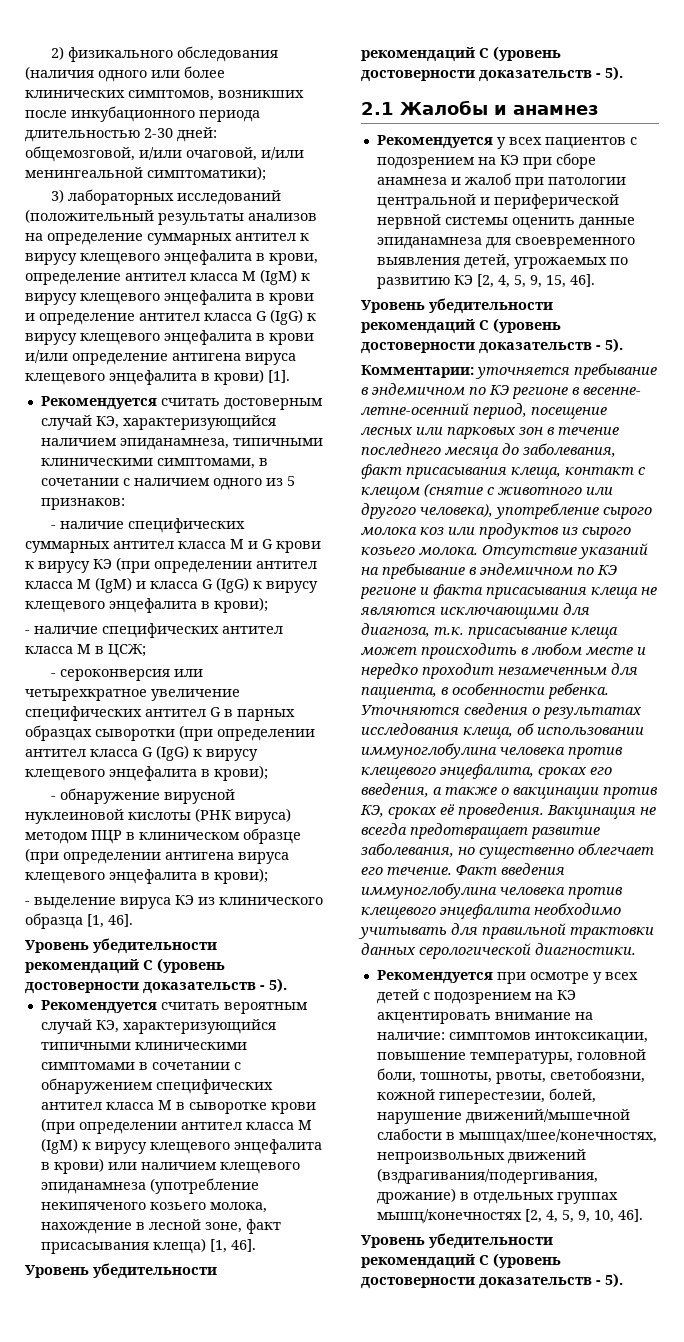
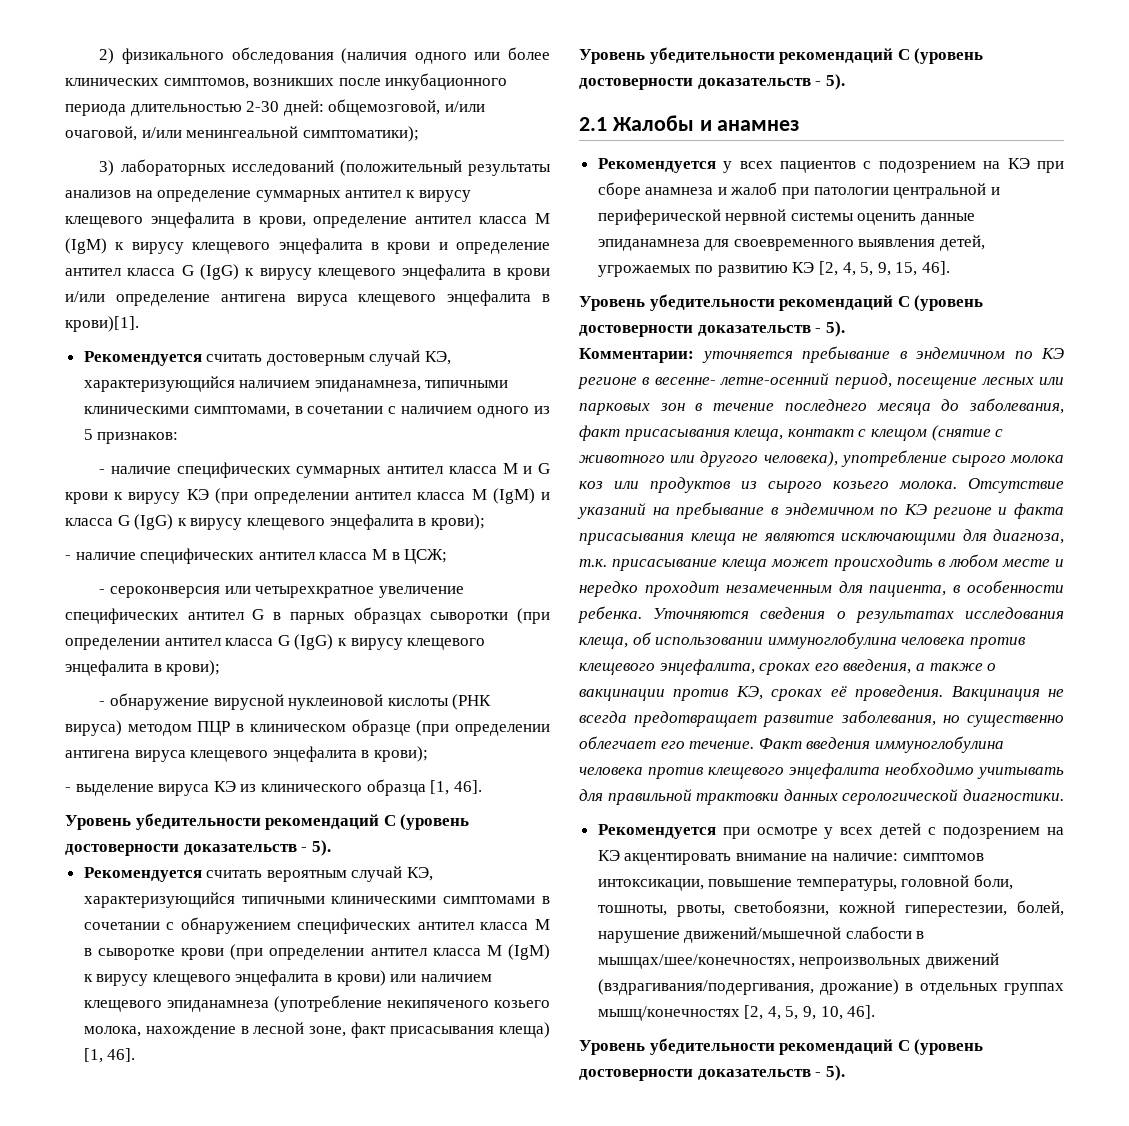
- 3) лабораторных исследований (положительный результаты анализов на определение суммарных антител к вирусу клещевого энцефалита в крови, определение антител класса М (IgM) к вирусу клещевого энцефалита в крови и определение антител класса G (IgG) к вирусу клещевого энцефалита в крови и/или определение антигена вируса клещевого энцефалита в крови) [1].
+ 3) лабораторных исследований (положительный результаты анализов на определение суммарных антител к вирусу клещевого энцефалита в крови, определение антител класса М (IgM) к вирусу клещевого энцефалита в крови и определение антител класса G (IgG) к вирусу клещевого энцефалита в крови и/или определение антигена вируса клещевого энцефалита в крови)[1].

